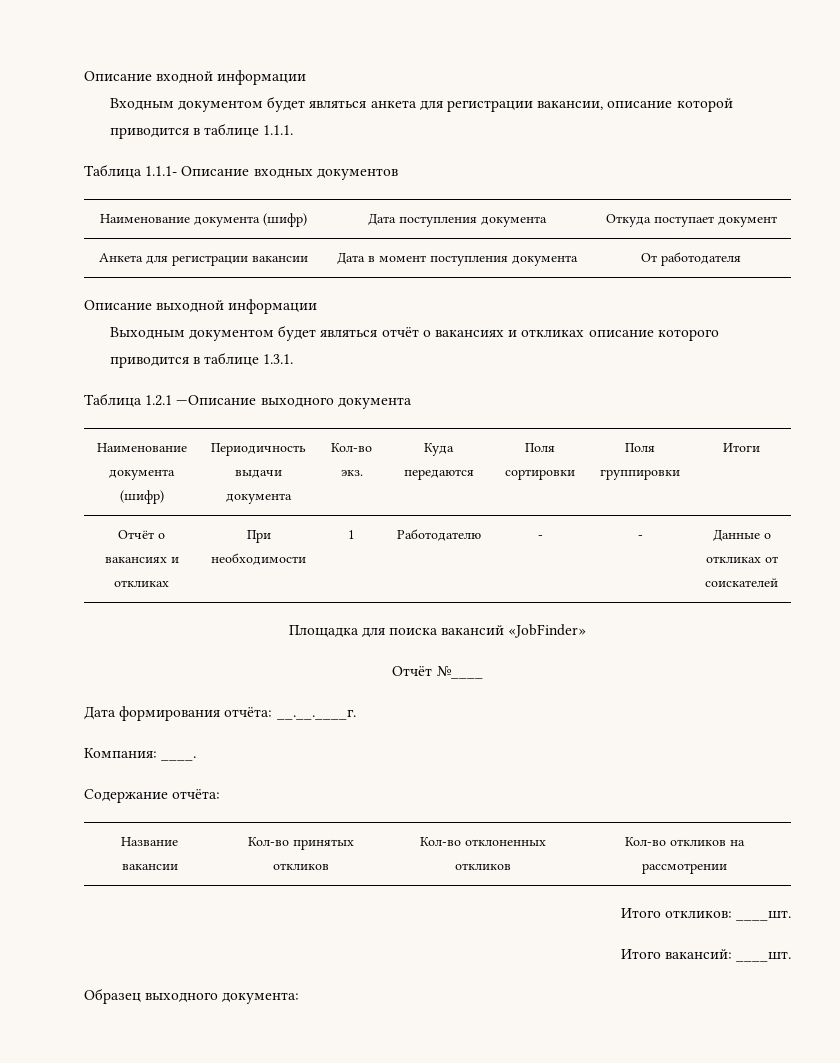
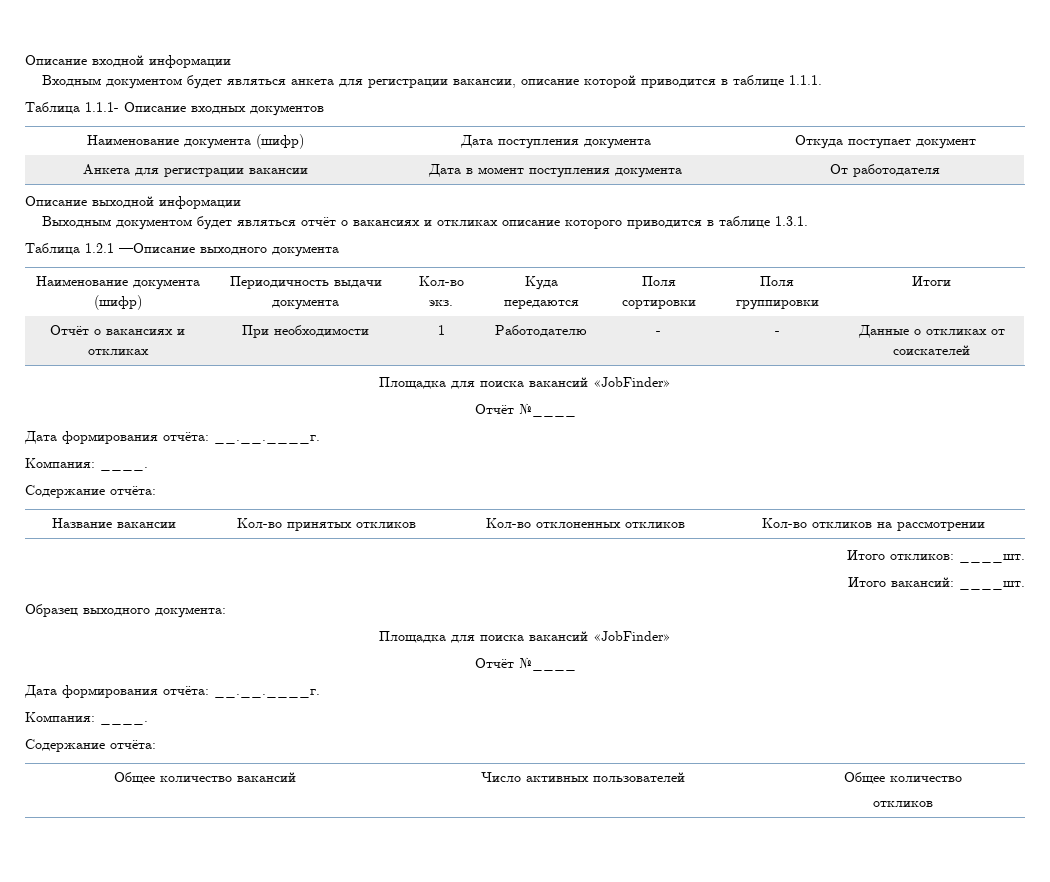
  Образец выходного документа:
+ Площадка для поиска вакансий «JobFinder»
+ Отчёт №____
+ Дата формирования отчёта: __.__.____г.
+ Компания: ____.
+ Содержание отчёта:
+ Общее количество вакансий | Число активных пользователей | Общее количество
+ откликов

